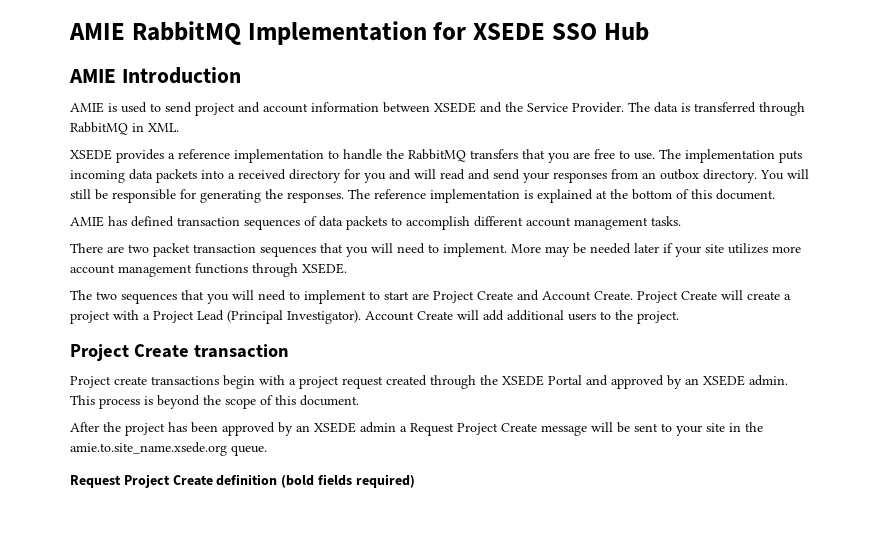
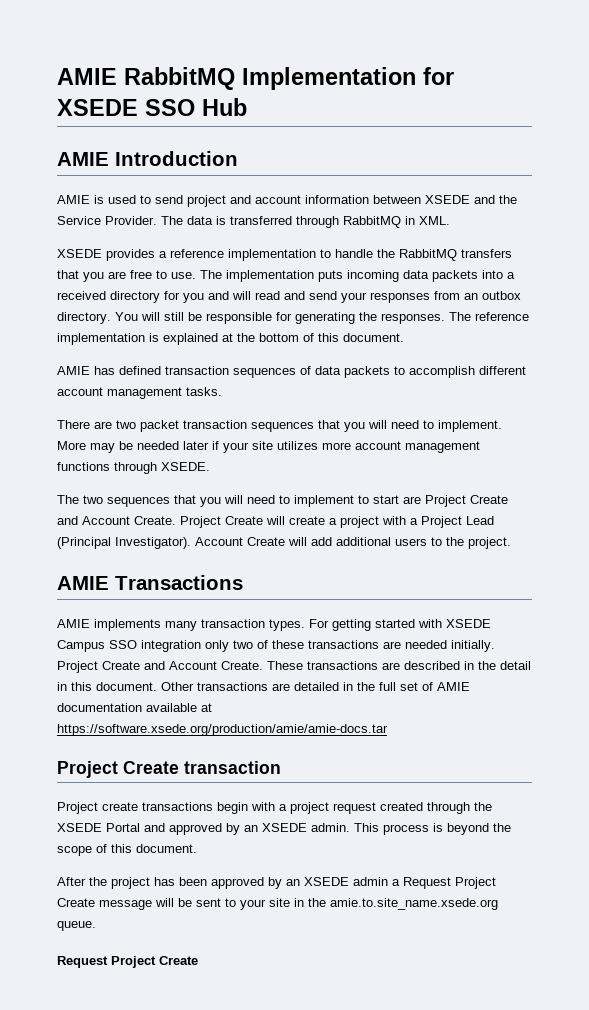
+ AMIE Transactions
+ AMIE implements many transaction types. For getting started with XSEDE Campus SSO integration only two of these transactions are needed initially. Project Create and Account Create. These transactions are described in the detail in this document. Other transactions are detailed in the full set of AMIE documentation available at https://software.xsede.org/production/amie/amie-docs.tar
  After the project has been approved by an XSEDE admin a Request Project Create message will be sent to your site in the amie.to.site_name.xsede.org queue.
- Request Project Create definition (bold fields required)
+ Request Project Create

